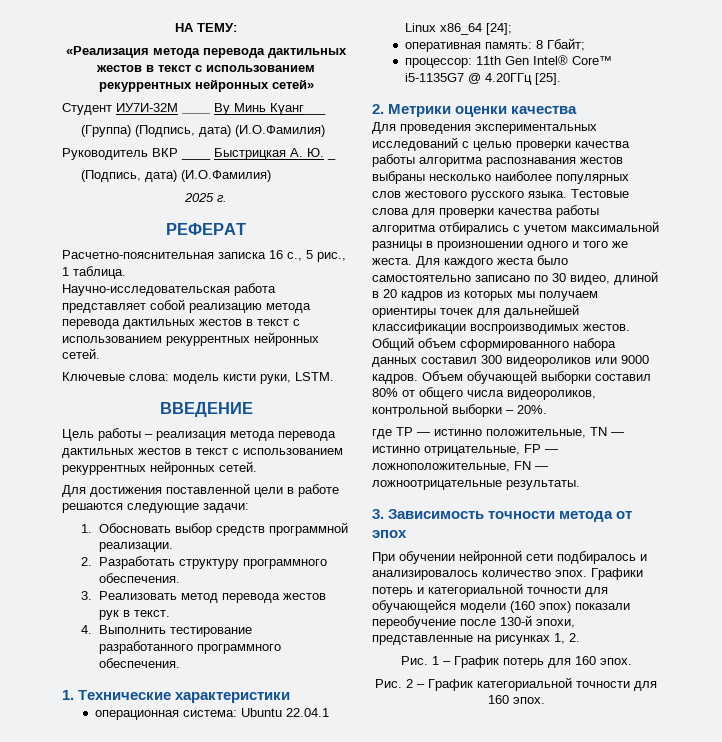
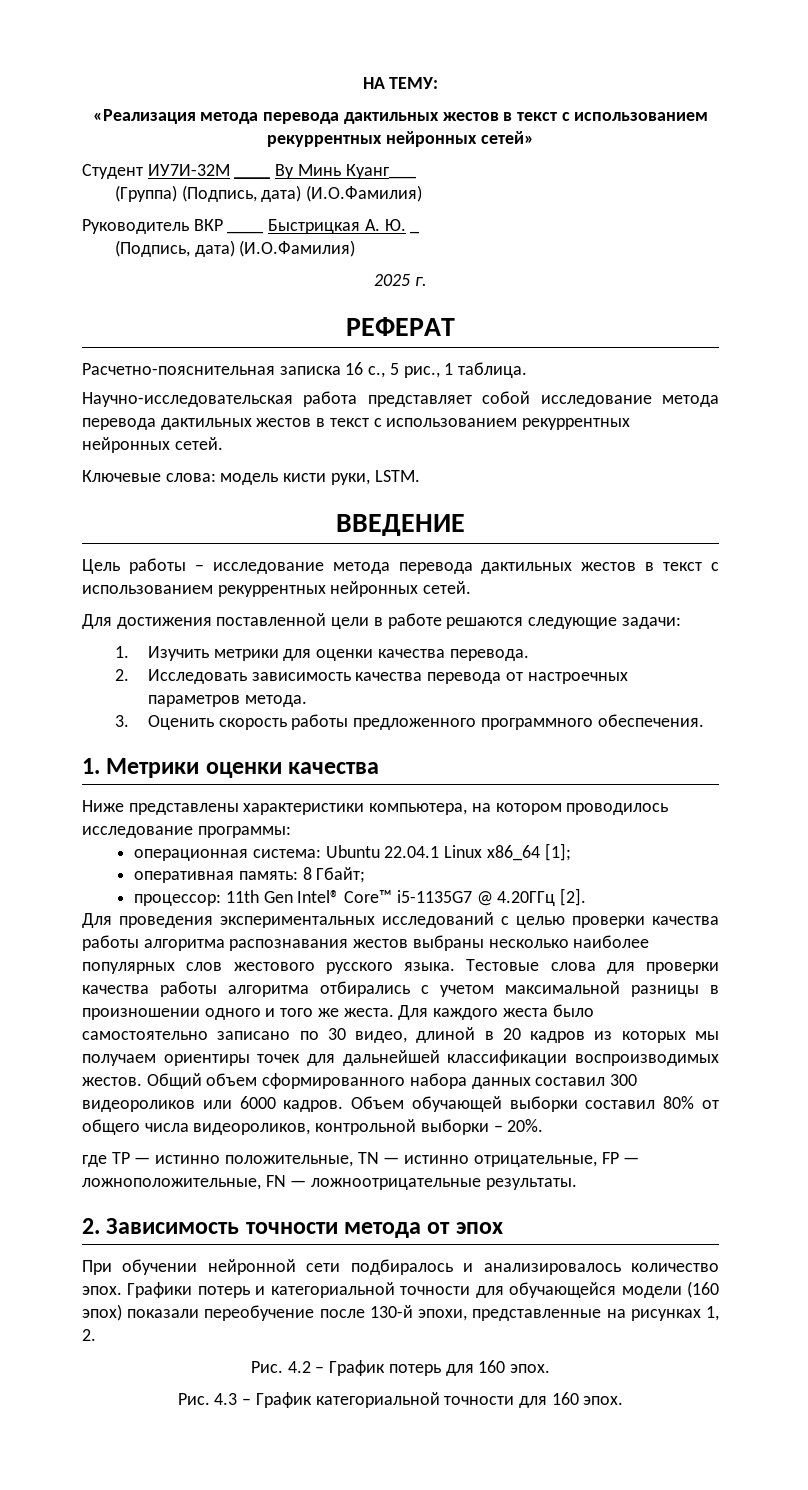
- Научно-исследовательская работа представляет собой реализацию метода перевода дактильных жестов в текст с использованием рекуррентных нейронных сетей.
+ Научно-исследовательская работа представляет собой исследование метода перевода дактильных жестов в текст с использованием рекуррентных нейронных сетей.
- Цель работы – реализация метода перевода дактильных жестов в текст с использованием рекуррентных нейронных сетей.
+ Цель работы – исследование метода перевода дактильных жестов в текст с использованием рекуррентных нейронных сетей.
- 1. Обосновать выбор средств программной реализации.
- 2. Разработать структуру программного обеспечения.
- 3. Реализовать метод перевода жестов рук в текст.
- 4. Выполнить тестирование разработанного программного обеспечения.
- 1. Технические характеристики
+ 1. Изучить метрики для оценки качества перевода.
+ 2. Исследовать зависимость качества перевода от настроечных параметров метода.
+ 3. Оценить скорость работы предложенного программного обеспечения.
+ 1. Метрики оценки качества
+ Ниже представлены характеристики компьютера, на котором проводилось исследование программы:
- операционная система: Ubuntu 22.04.1 Linux x86_64 [24];
+ операционная система: Ubuntu 22.04.1 Linux x86_64 [1];
- процессор: 11th Gen Intel® Core™ i5-1135G7 @ 4.20ГГц [25].
- 2. Метрики оценки качества
+ процессор: 11th Gen Intel® Core™ i5-1135G7 @ 4.20ГГц [2].
- Общий объем сформированного набора данных составил 300 видеороликов или 9000 кадров.
+ Общий объем сформированного набора данных составил 300 видеороликов или 6000 кадров.
- 3. Зависимость точности метода от эпох
+ 2. Зависимость точности метода от эпох
- Рис. 1 – График потерь для 160 эпох.
+ Рис. 4.2 – График потерь для 160 эпох.
- Рис. 2 – График категориальной точности для 160 эпох.
+ Рис. 4.3 – График категориальной точности для 160 эпох.

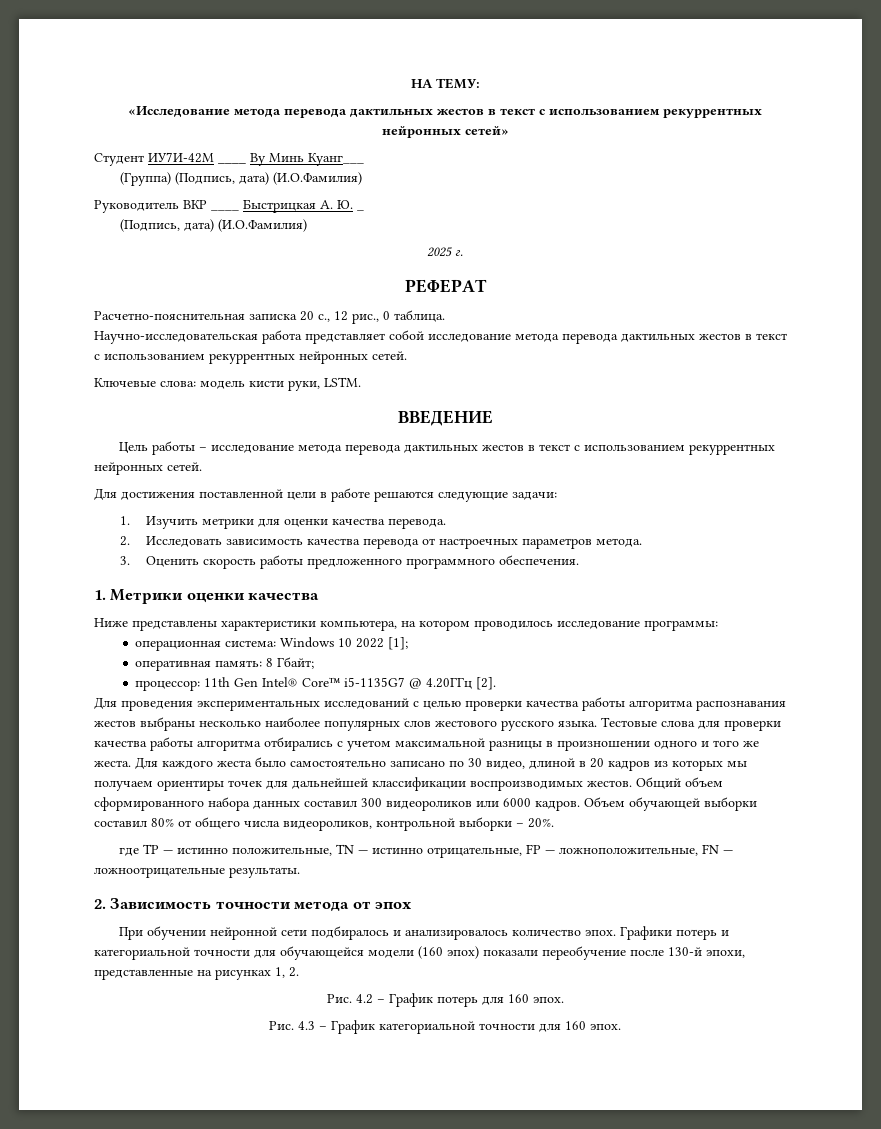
- «Реализация метода перевода дактильных жестов в текст с использованием рекуррентных нейронных сетей»
+ «Исследование метода перевода дактильных жестов в текст с использованием рекуррентных нейронных сетей»
- Студент ИУ7И-32М ____ Ву Минь Куанг___
+ Студент ИУ7И-42М ____ Ву Минь Куанг___
- Расчетно-пояснительная записка 16 с., 5 рис., 1 таблица.
+ Расчетно-пояснительная записка 20 с., 12 рис., 0 таблица.
- операционная система: Ubuntu 22.04.1 Linux x86_64 [1];
+ операционная система: Windows 10 2022 [1];

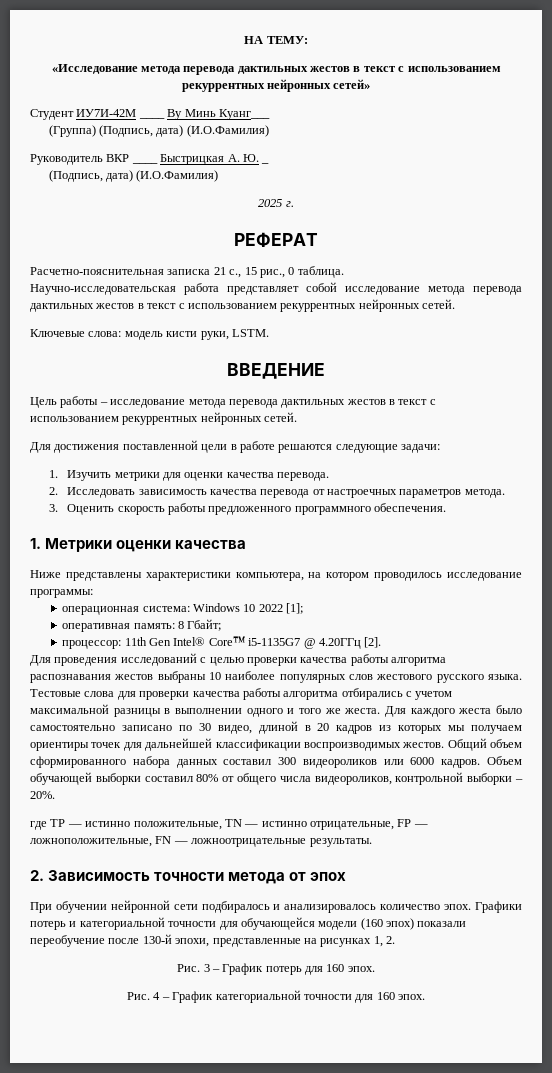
- Расчетно-пояснительная записка 20 с., 12 рис., 0 таблица.
+ Расчетно-пояснительная записка 21 с., 15 рис., 0 таблица.
- Для проведения экспериментальных исследований с целью проверки качества работы алгоритма распознавания жестов выбраны несколько наиболее популярных слов жестового русского языка.
+ Для проведения исследований с целью проверки качества работы алгоритма распознавания жестов выбраны 10 наиболее популярных слов жестового русского языка.
- Тестовые слова для проверки качества работы алгоритма отбирались с учетом максимальной разницы в произношении одного и того же жеста.
+ Тестовые слова для проверки качества работы алгоритма отбирались с учетом максимальной разницы в выполнении одного и того же жеста.
- Рис. 4.2 – График потерь для 160 эпох.
+ Рис. 3 – График потерь для 160 эпох.
- Рис. 4.3 – График категориальной точности для 160 эпох.
+ Рис. 4 – График категориальной точности для 160 эпох.

